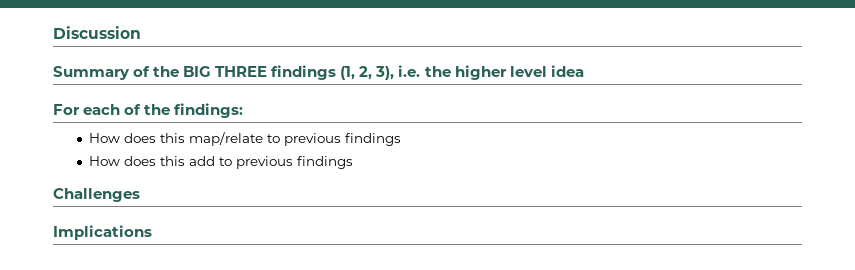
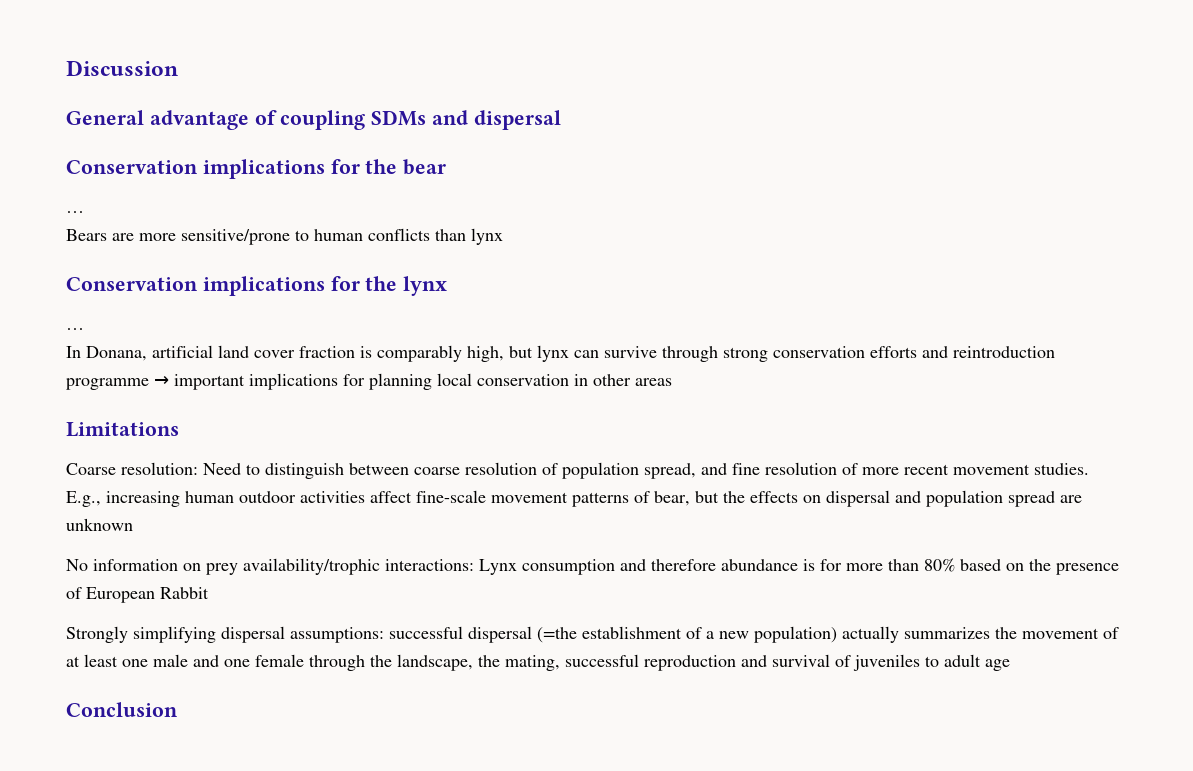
- Summary of the BIG THREE findings (1, 2, 3), i.e. the higher level idea
- For each of the findings:
- How does this map/relate to previous findings
- How does this add to previous findings
- Challenges
- Implications
+ General advantage of coupling SDMs and dispersal
+ Conservation implications for the bear
+ …
+ Bears are more sensitive/prone to human conflicts than lynx
+ Conservation implications for the lynx
+ …
+ In Donana, artificial land cover fraction is comparably high, but lynx can survive through strong conservation efforts and reintroduction programme → important implications for planning local conservation in other areas
+ Limitations
+ Coarse resolution: Need to distinguish between coarse resolution of population spread, and fine resolution of more recent movement studies. E.g., increasing human outdoor activities affect fine-scale movement patterns of bear, but the effects on dispersal and population spread are unknown
+ No information on prey availability/trophic interactions: Lynx consumption and therefore abundance is for more than 80% based on the presence of European Rabbit
+ Strongly simplifying dispersal assumptions: successful dispersal (=the establishment of a new population) actually summarizes the movement of at least one male and one female through the landscape, the mating, successful reproduction and survival of juveniles to adult age
+ Conclusion

